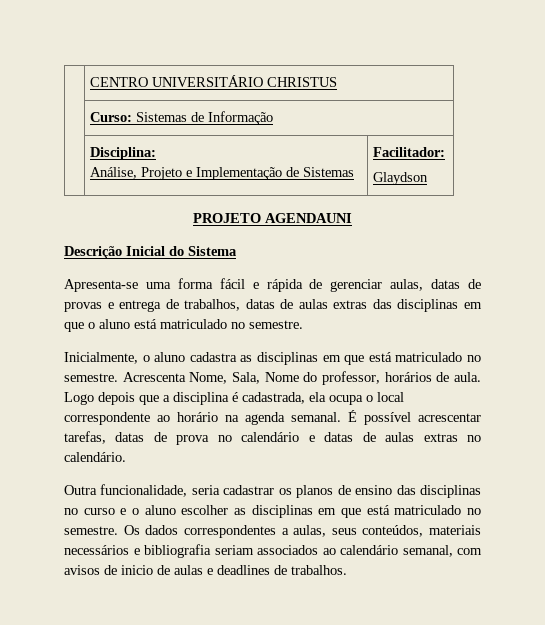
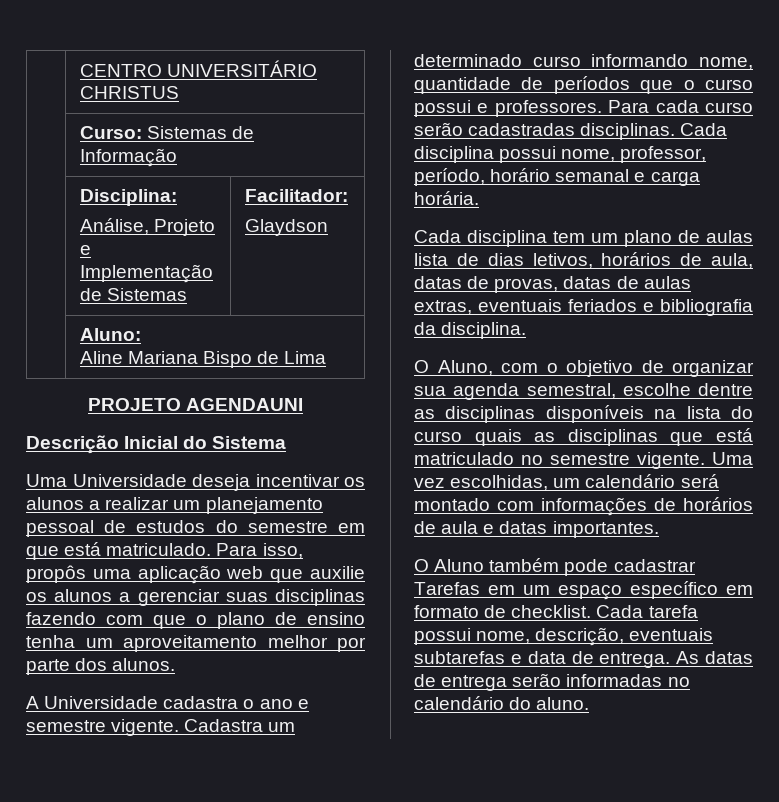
+ | Aluno:
+ Aline Mariana Bispo de Lima
- Apresenta-se uma forma fácil e rápida de gerenciar aulas, datas de provas e entrega de trabalhos, datas de aulas extras das disciplinas em que o aluno está matriculado no semestre.
- Inicialmente, o aluno cadastra as disciplinas em que está matriculado no semestre. Acrescenta Nome, Sala, Nome do professor, horários de aula. Logo depois que a disciplina é cadastrada, ela ocupa o local correspondente ao horário na agenda semanal. É possível acrescentar tarefas, datas de prova no calendário e datas de aulas extras no calendário.
- Outra funcionalidade, seria cadastrar os planos de ensino das disciplinas no curso e o aluno escolher as disciplinas em que está matriculado no semestre. Os dados correspondentes a aulas, seus conteúdos, materiais necessários e bibliografia seriam associados ao calendário semanal, com avisos de inicio de aulas e deadlines de trabalhos.
+ Uma Universidade deseja incentivar os alunos a realizar um planejamento pessoal de estudos do semestre em que está matriculado. Para isso, propôs uma aplicação web que auxilie os alunos a gerenciar suas disciplinas fazendo com que o plano de ensino tenha um aproveitamento melhor por parte dos alunos.
+ A Universidade cadastra o ano e semestre vigente. Cadastra um determinado curso informando nome, quantidade de períodos que o curso possui e professores. Para cada curso serão cadastradas disciplinas. Cada disciplina possui nome, professor, período, horário semanal e carga horária.
+ Cada disciplina tem um plano de aulas lista de dias letivos, horários de aula, datas de provas, datas de aulas extras, eventuais feriados e bibliografia da disciplina.
+ O Aluno, com o objetivo de organizar sua agenda semestral, escolhe dentre as disciplinas disponíveis na lista do curso quais as disciplinas que está matriculado no semestre vigente. Uma vez escolhidas, um calendário será montado com informações de horários de aula e datas importantes.
+ O Aluno também pode cadastrar Tarefas em um espaço específico em formato de checklist. Cada tarefa possui nome, descrição, eventuais subtarefas e data de entrega. As datas de entrega serão informadas no calendário do aluno.

